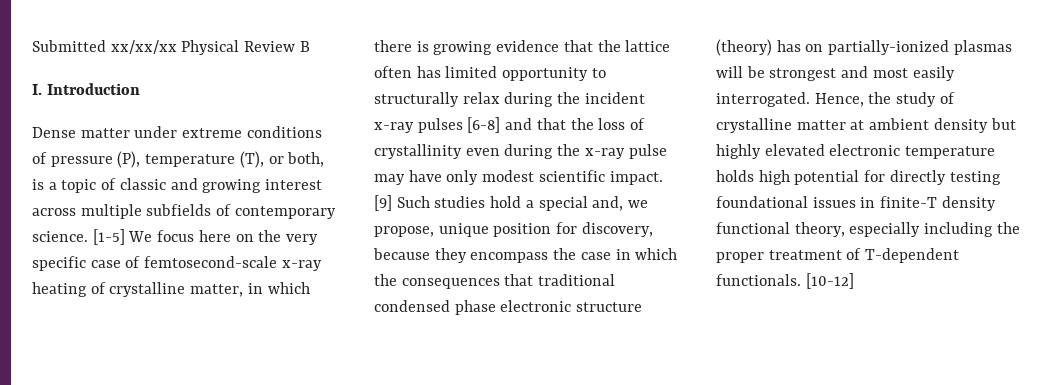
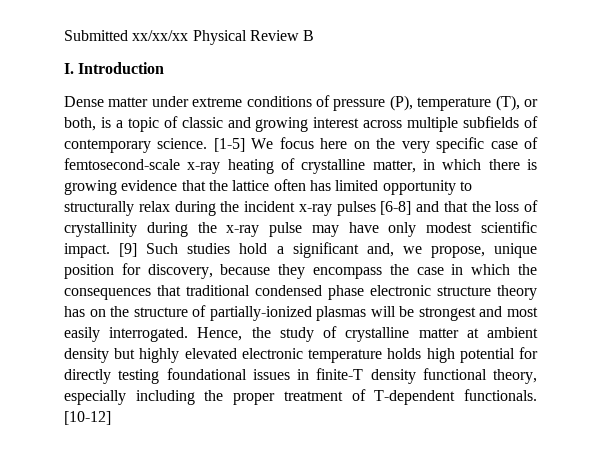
- [1-5] We focus here on the very specific case of femtosecond-scale x-ray heating of crystalline matter, in which there is growing evidence that the lattice often has limited opportunity to structurally relax during the incident x-ray pulses [6-8] and that the loss of crystallinity even during the x-ray pulse may have only modest scientific impact.
+ [1-5] We focus here on the very specific case of femtosecond-scale x-ray heating of crystalline matter, in which there is growing evidence that the lattice often has limited opportunity to structurally relax during the incident x-ray pulses [6-8] and that the loss of crystallinity during the x-ray pulse may have only modest scientific impact.
- [9] Such studies hold a special and, we propose, unique position for discovery, because they encompass the case in which the consequences that traditional condensed phase electronic structure (theory) has on partially-ionized plasmas will be strongest and most easily interrogated.
+ [9] Such studies hold a significant and, we propose, unique position for discovery, because they encompass the case in which the consequences that traditional condensed phase electronic structure theory has on the structure of partially-ionized plasmas will be strongest and most easily interrogated.

